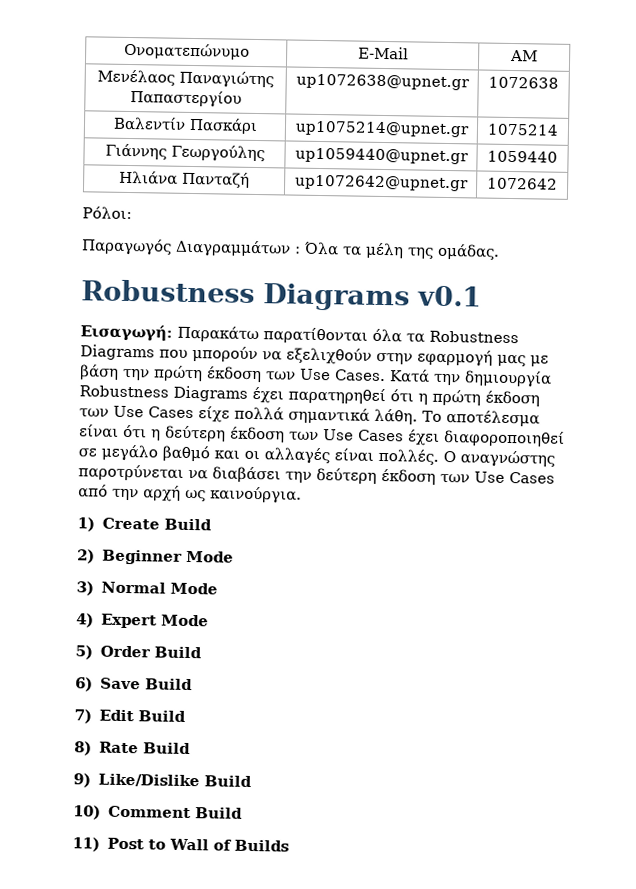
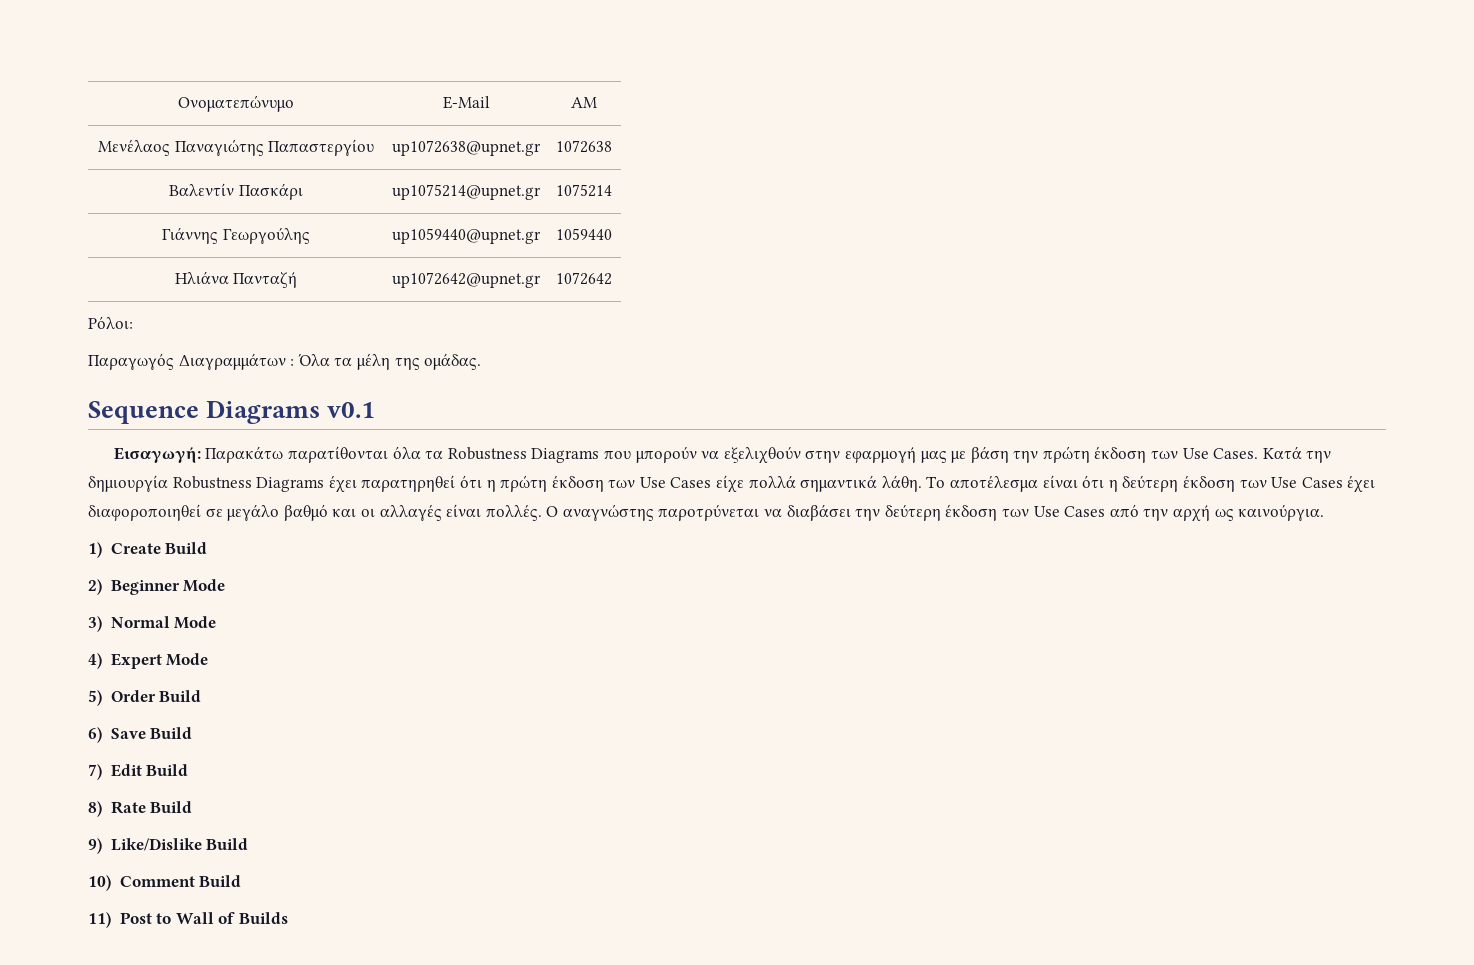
- Robustness Diagrams v0.1
+ Sequence Diagrams v0.1

